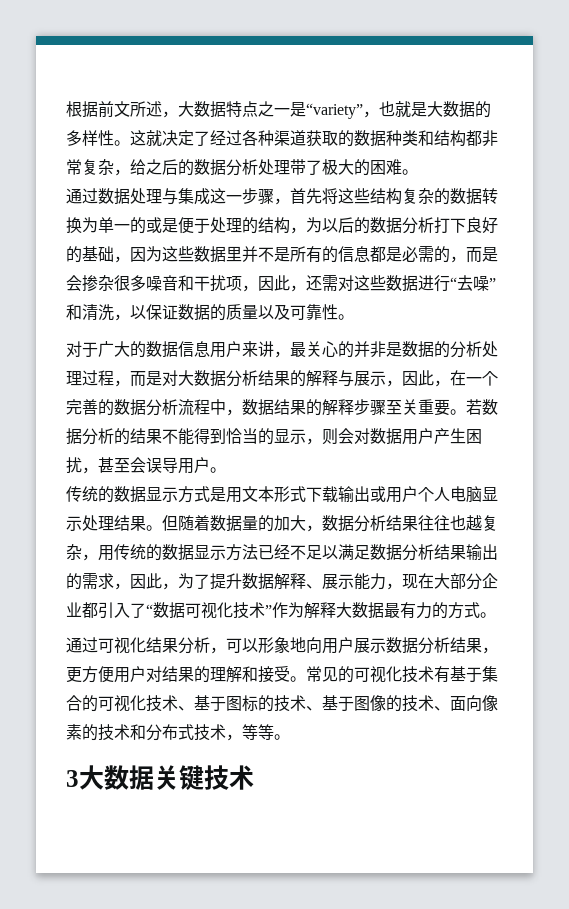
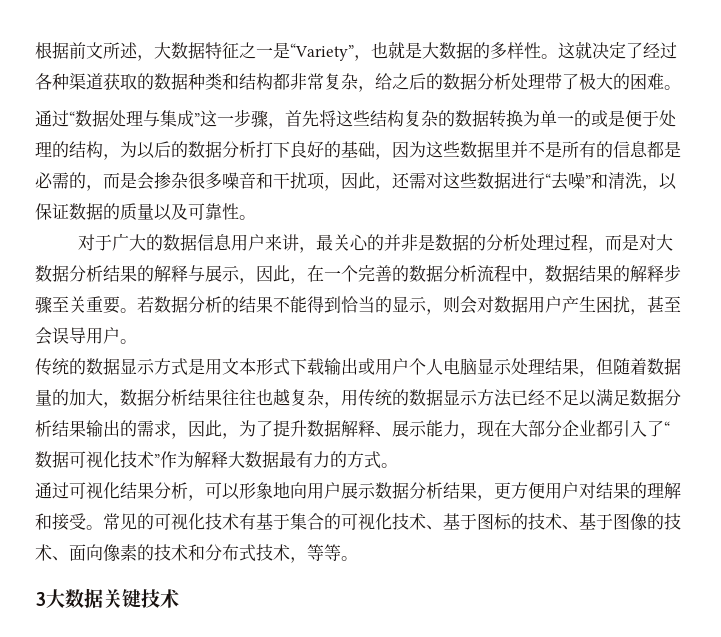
- 根据前文所述，大数据特点之一是“variety”，也就是大数据的多样性。
+ 根据前文所述，大数据特征之一是“Variety”，也就是大数据的多样性。
- 通过数据处理与集成这一步骤，首先将这些结构复杂的数据转换为单一的或是便于处理的结构，为以后的数据分析打下良好的基础，因为这些数据里并不是所有的信息都是必需的，而是会掺杂很多噪音和干扰项，因此，还需对这些数据进行“去噪”和清洗，以保证数据的质量以及可靠性。
+ 通过“数据处理与集成”这一步骤，首先将这些结构复杂的数据转换为单一的或是便于处理的结构，为以后的数据分析打下良好的基础，因为这些数据里并不是所有的信息都是必需的，而是会掺杂很多噪音和干扰项，因此，还需对这些数据进行“去噪”和清洗，以保证数据的质量以及可靠性。
- 传统的数据显示方式是用文本形式下载输出或用户个人电脑显示处理结果。但随着数据量的加大，数据分析结果往往也越复杂，用传统的数据显示方法已经不足以满足数据分析结果输出的需求，因此，为了提升数据解释、展示能力，现在大部分企业都引入了“数据可视化技术”作为解释大数据最有力的方式。
+ 传统的数据显示方式是用文本形式下载输出或用户个人电脑显示处理结果，但随着数据量的加大，数据分析结果往往也越复杂，用传统的数据显示方法已经不足以满足数据分析结果输出的需求，因此，为了提升数据解释、展示能力，现在大部分企业都引入了“数据可视化技术”作为解释大数据最有力的方式。

